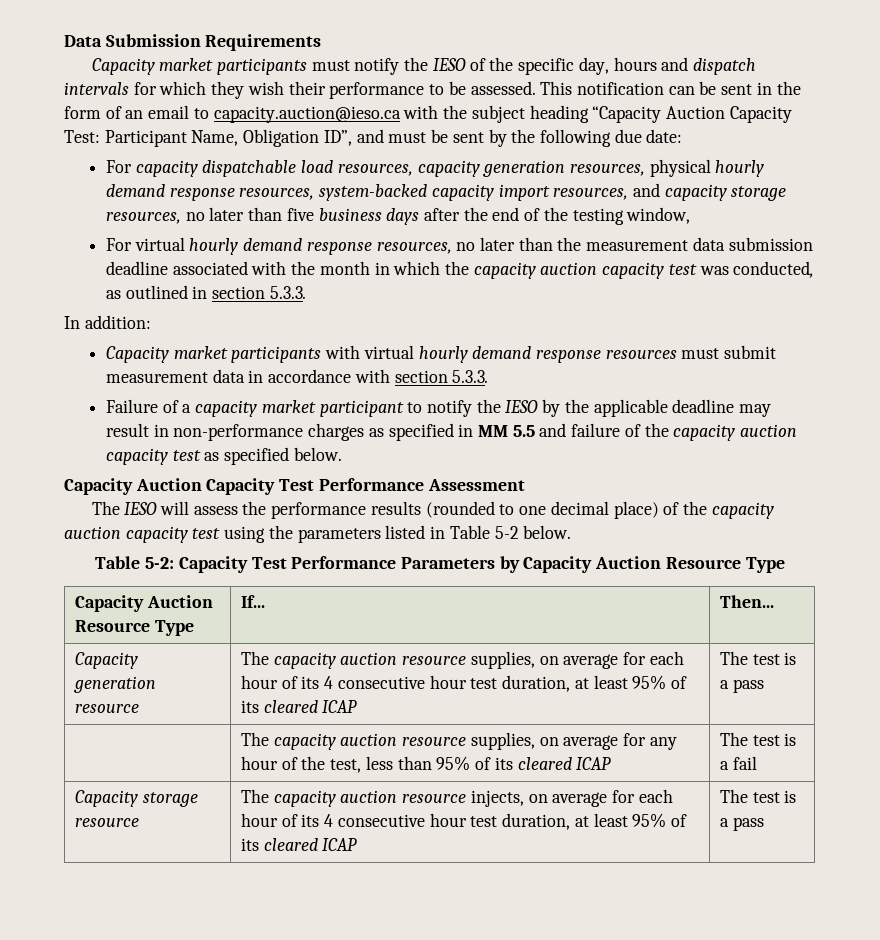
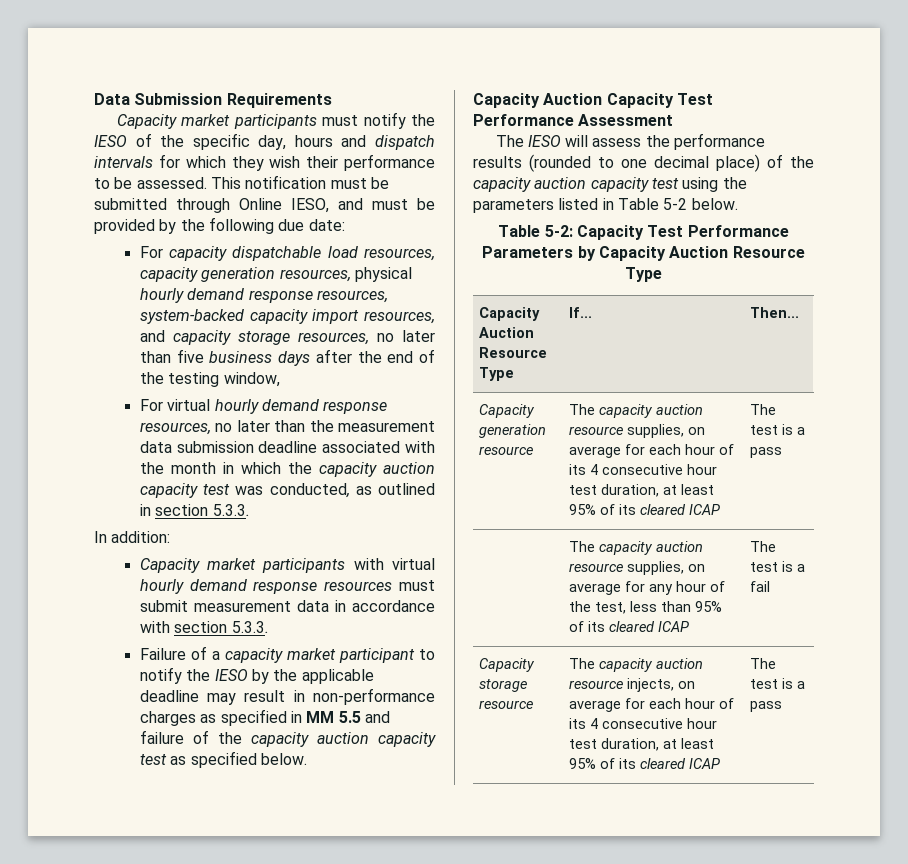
- This notification can be sent in the form of an email to capacity.auction@ieso.ca with the subject heading “Capacity Auction Capacity Test: Participant Name, Obligation ID”, and must be sent by the following due date:
+ This notification must be submitted through Online IESO, and must be provided by the following due date:

